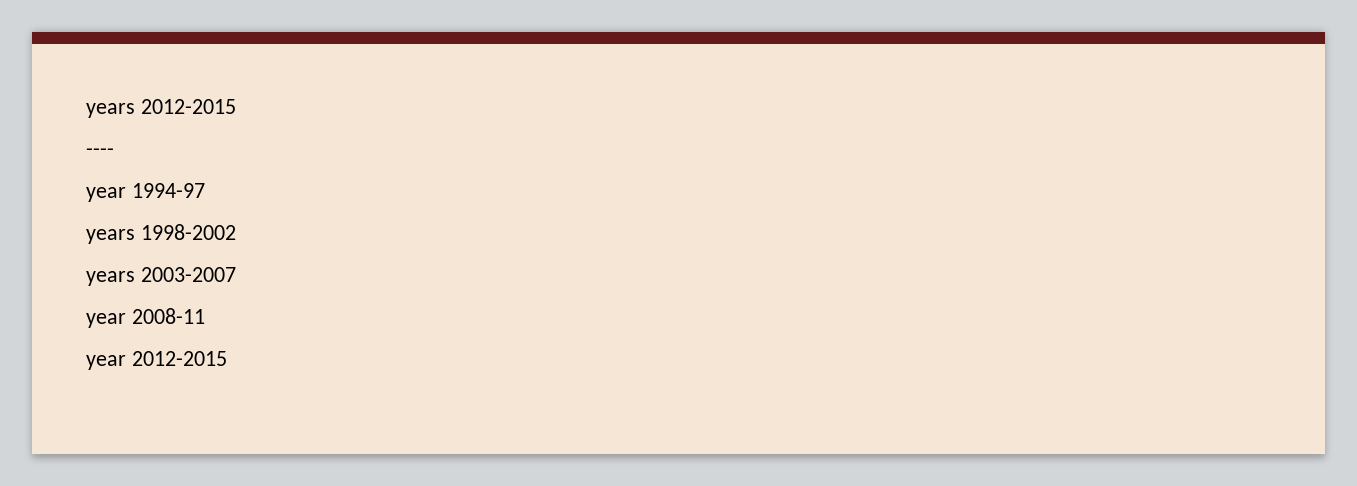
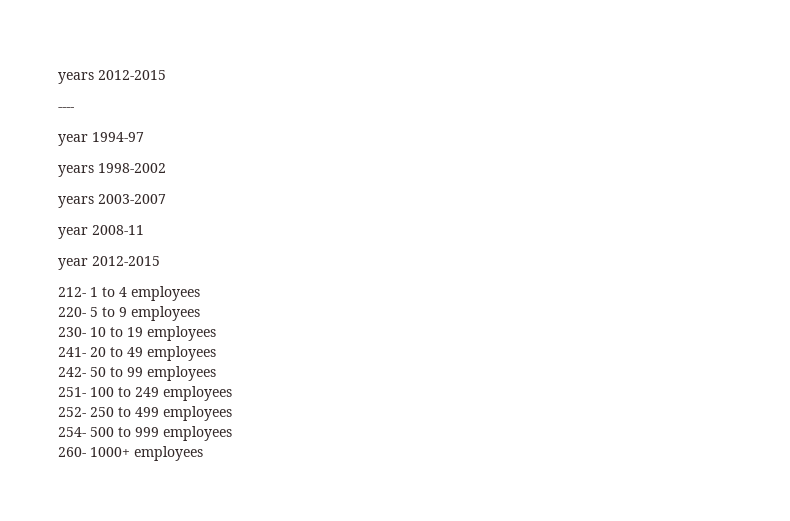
+ 212- 1 to 4 employees
+ 220- 5 to 9 employees
+ 230- 10 to 19 employees
+ 241- 20 to 49 employees
+ 242- 50 to 99 employees
+ 251- 100 to 249 employees
+ 252- 250 to 499 employees
+ 254- 500 to 999 employees
+ 260- 1000+ employees

